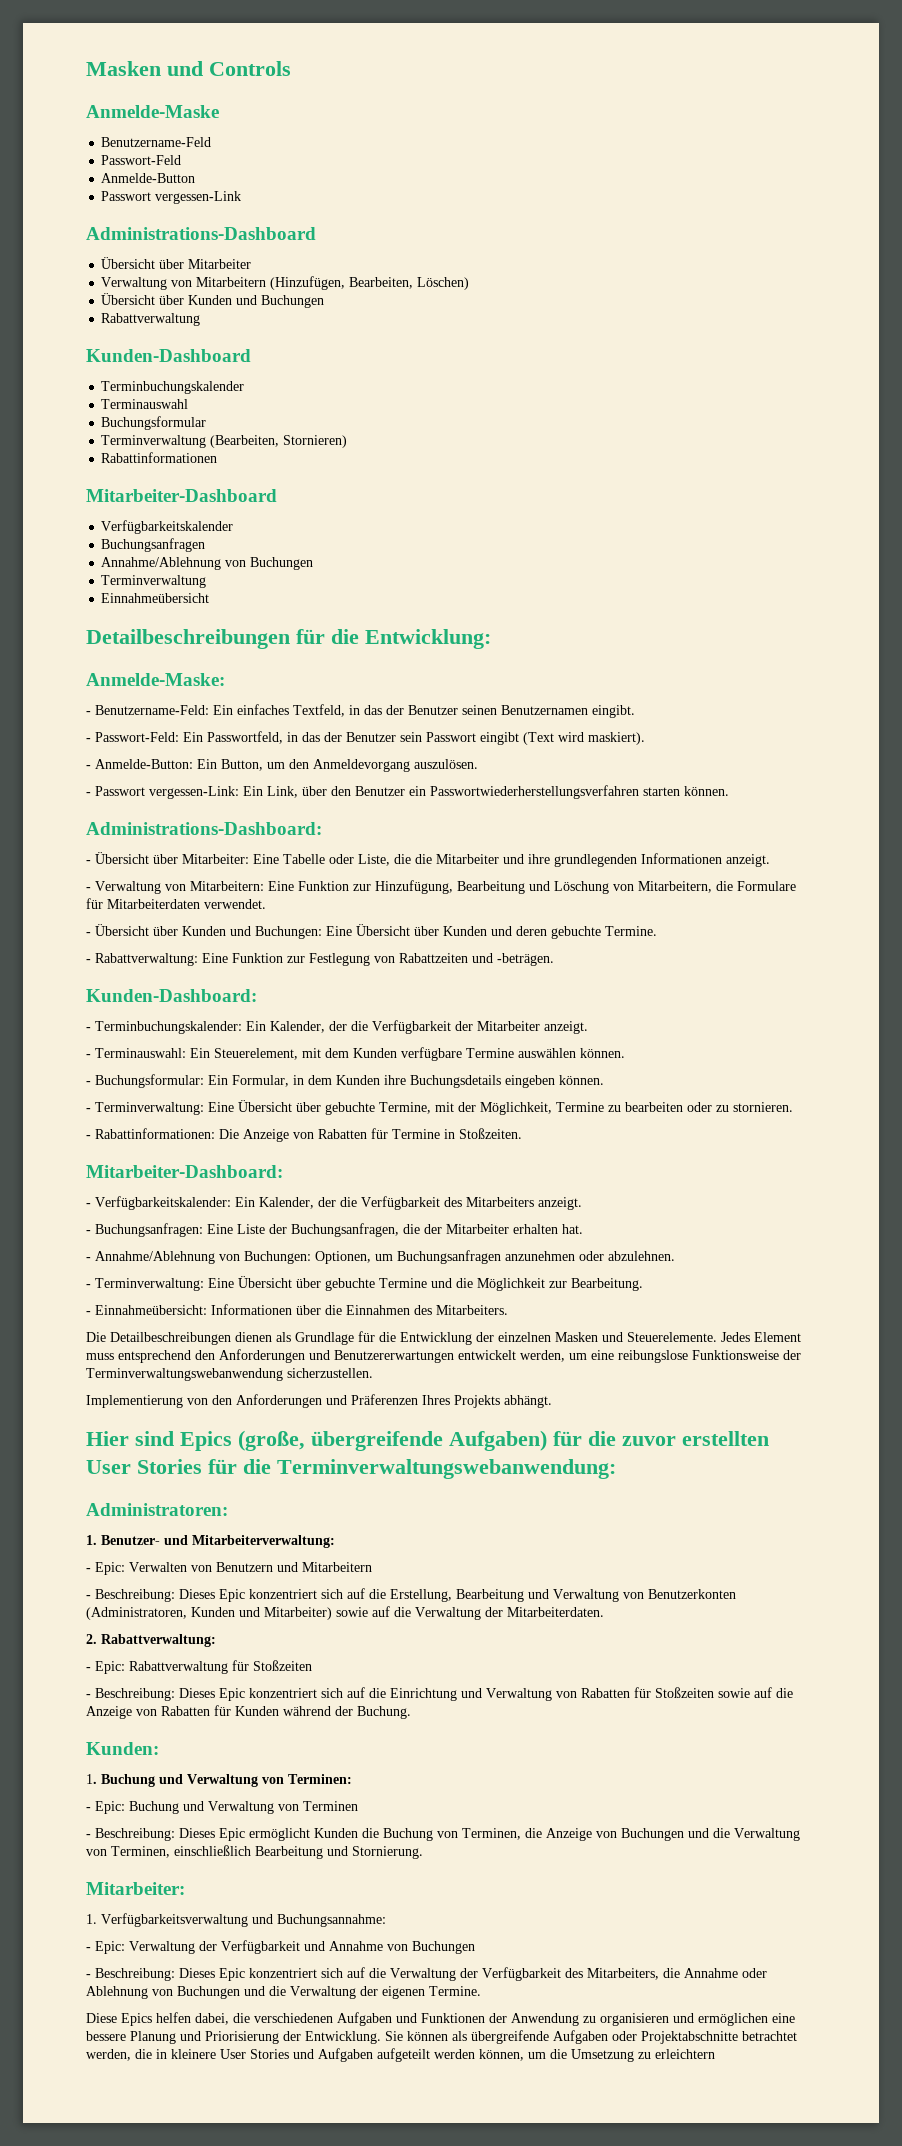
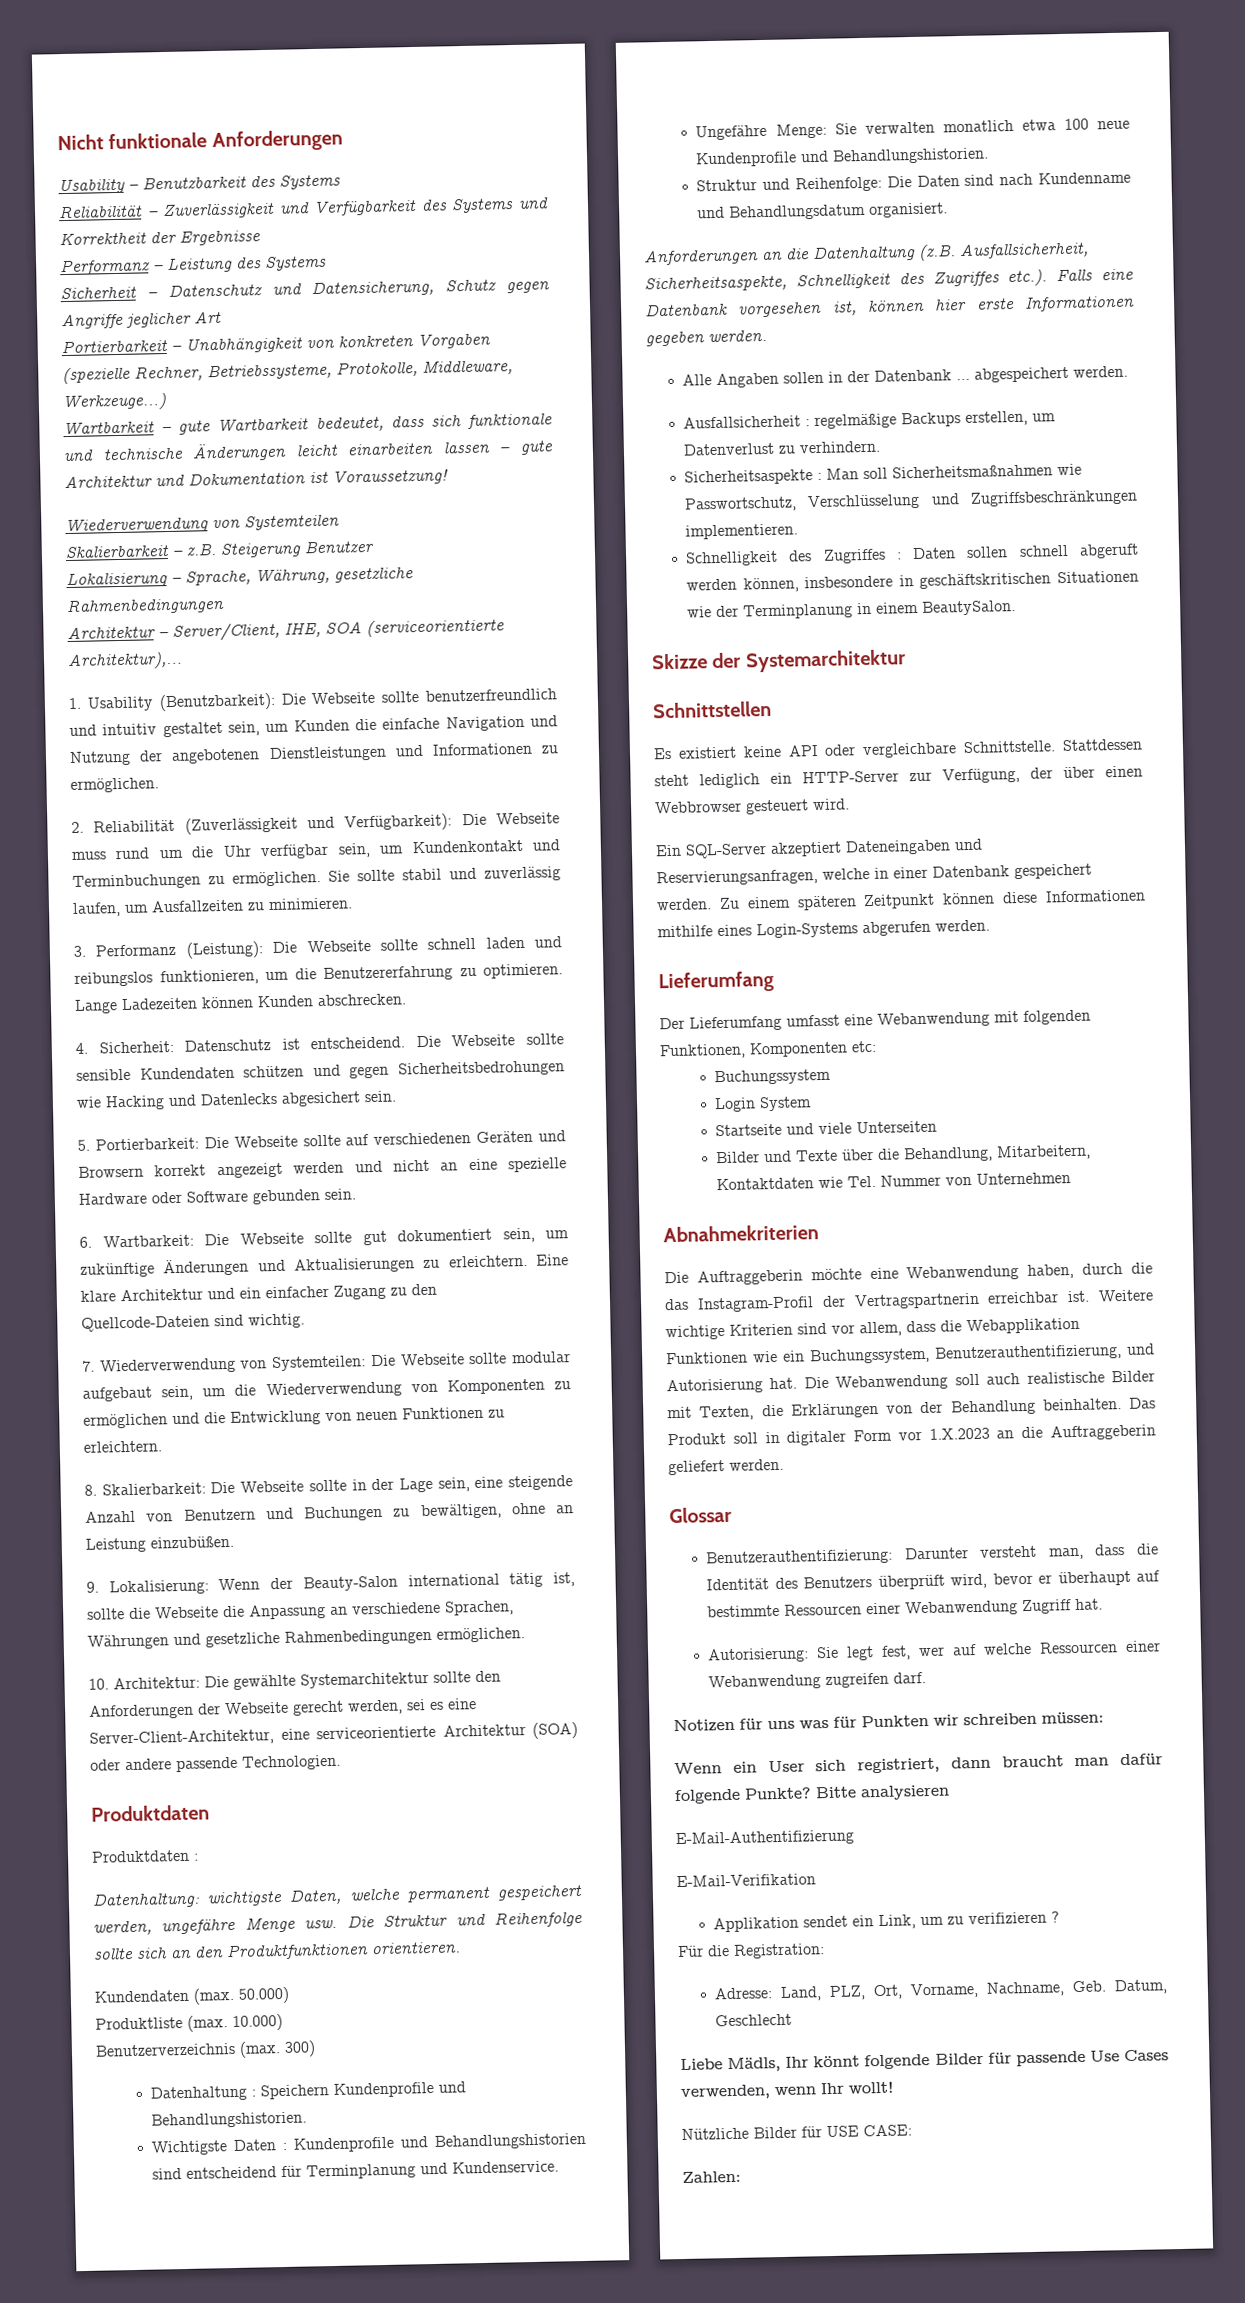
- Masken und Controls
- Anmelde-Maske
- Benutzername-Feld
- Passwort-Feld
- Anmelde-Button
- Passwort vergessen-Link
- Administrations-Dashboard
- Übersicht über Mitarbeiter
- Verwaltung von Mitarbeitern (Hinzufügen, Bearbeiten, Löschen)
- Übersicht über Kunden und Buchungen
- Rabattverwaltung
- Kunden-Dashboard
- Terminbuchungskalender
- Terminauswahl
- Buchungsformular
- Terminverwaltung (Bearbeiten, Stornieren)
- Rabattinformationen
- Mitarbeiter-Dashboard
- Verfügbarkeitskalender
- Buchungsanfragen
- Annahme/Ablehnung von Buchungen
- Terminverwaltung
- Einnahmeübersicht
- Detailbeschreibungen für die Entwicklung:
- Anmelde-Maske:
- - Benutzername-Feld: Ein einfaches Textfeld, in das der Benutzer seinen Benutzernamen eingibt.
- - Passwort-Feld: Ein Passwortfeld, in das der Benutzer sein Passwort eingibt (Text wird maskiert).
- - Anmelde-Button: Ein Button, um den Anmeldevorgang auszulösen.
- - Passwort vergessen-Link: Ein Link, über den Benutzer ein Passwortwiederherstellungsverfahren starten können.
- Administrations-Dashboard:
- - Übersicht über Mitarbeiter: Eine Tabelle oder Liste, die die Mitarbeiter und ihre grundlegenden Informationen anzeigt.
- - Verwaltung von Mitarbeitern: Eine Funktion zur Hinzufügung, Bearbeitung und Löschung von Mitarbeitern, die Formulare für Mitarbeiterdaten verwendet.
- - Übersicht über Kunden und Buchungen: Eine Übersicht über Kunden und deren gebuchte Termine.
- - Rabattverwaltung: Eine Funktion zur Festlegung von Rabattzeiten und -beträgen.
- Kunden-Dashboard:
- - Terminbuchungskalender: Ein Kalender, der die Verfügbarkeit der Mitarbeiter anzeigt.
- - Terminauswahl: Ein Steuerelement, mit dem Kunden verfügbare Termine auswählen können.
- - Buchungsformular: Ein Formular, in dem Kunden ihre Buchungsdetails eingeben können.
- - Terminverwaltung: Eine Übersicht über gebuchte Termine, mit der Möglichkeit, Termine zu bearbeiten oder zu stornieren.
- - Rabattinformationen: Die Anzeige von Rabatten für Termine in Stoßzeiten.
- Mitarbeiter-Dashboard:
- - Verfügbarkeitskalender: Ein Kalender, der die Verfügbarkeit des Mitarbeiters anzeigt.
- - Buchungsanfragen: Eine Liste der Buchungsanfragen, die der Mitarbeiter erhalten hat.
- - Annahme/Ablehnung von Buchungen: Optionen, um Buchungsanfragen anzunehmen oder abzulehnen.
- - Terminverwaltung: Eine Übersicht über gebuchte Termine und die Möglichkeit zur Bearbeitung.
- - Einnahmeübersicht: Informationen über die Einnahmen des Mitarbeiters.
- Die Detailbeschreibungen dienen als Grundlage für die Entwicklung der einzelnen Masken und Steuerelemente. Jedes Element muss entsprechend den Anforderungen und Benutzererwartungen entwickelt werden, um eine reibungslose Funktionsweise der Terminverwaltungswebanwendung sicherzustellen.
- Implementierung von den Anforderungen und Präferenzen Ihres Projekts abhängt.
- Hier sind Epics (große, übergreifende Aufgaben) für die zuvor erstellten User Stories für die Terminverwaltungswebanwendung:
- Administratoren:
- 1. Benutzer- und Mitarbeiterverwaltung:
- - Epic: Verwalten von Benutzern und Mitarbeitern
- - Beschreibung: Dieses Epic konzentriert sich auf die Erstellung, Bearbeitung und Verwaltung von Benutzerkonten (Administratoren, Kunden und Mitarbeiter) sowie auf die Verwaltung der Mitarbeiterdaten.
- 2. Rabattverwaltung:
- - Epic: Rabattverwaltung für Stoßzeiten
- - Beschreibung: Dieses Epic konzentriert sich auf die Einrichtung und Verwaltung von Rabatten für Stoßzeiten sowie auf die Anzeige von Rabatten für Kunden während der Buchung.
- Kunden:
- 1. Buchung und Verwaltung von Terminen:
- - Epic: Buchung und Verwaltung von Terminen
- - Beschreibung: Dieses Epic ermöglicht Kunden die Buchung von Terminen, die Anzeige von Buchungen und die Verwaltung von Terminen, einschließlich Bearbeitung und Stornierung.
- Mitarbeiter:
- 1. Verfügbarkeitsverwaltung und Buchungsannahme:
- - Epic: Verwaltung der Verfügbarkeit und Annahme von Buchungen
- - Beschreibung: Dieses Epic konzentriert sich auf die Verwaltung der Verfügbarkeit des Mitarbeiters, die Annahme oder Ablehnung von Buchungen und die Verwaltung der eigenen Termine.
- Diese Epics helfen dabei, die verschiedenen Aufgaben und Funktionen der Anwendung zu organisieren und ermöglichen eine bessere Planung und Priorisierung der Entwicklung. Sie können als übergreifende Aufgaben oder Projektabschnitte betrachtet werden, die in kleinere User Stories und Aufgaben aufgeteilt werden können, um die Umsetzung zu erleichtern
+ Nicht funktionale Anforderungen
+ Usability – Benutzbarkeit des Systems
+ Reliabilität – Zuverlässigkeit und Verfügbarkeit des Systems und Korrektheit der Ergebnisse
+ Performanz – Leistung des Systems
+ Sicherheit – Datenschutz und Datensicherung, Schutz gegen Angriffe jeglicher Art
+ Portierbarkeit – Unabhängigkeit von konkreten Vorgaben (spezielle Rechner, Betriebssysteme, Protokolle, Middleware, Werkzeuge…)
+ Wartbarkeit – gute Wartbarkeit bedeutet, dass sich funktionale und technische Änderungen leicht einarbeiten lassen – gute Architektur und Dokumentation ist Voraussetzung!
+ Wiederverwendung von Systemteilen
+ Skalierbarkeit – z.B. Steigerung Benutzer
+ Lokalisierung – Sprache, Währung, gesetzliche Rahmenbedingungen
+ Architektur – Server/Client, IHE, SOA (serviceorientierte Architektur),…
+ 1. Usability (Benutzbarkeit): Die Webseite sollte benutzerfreundlich und intuitiv gestaltet sein, um Kunden die einfache Navigation und Nutzung der angebotenen Dienstleistungen und Informationen zu ermöglichen.
+ 2. Reliabilität (Zuverlässigkeit und Verfügbarkeit): Die Webseite muss rund um die Uhr verfügbar sein, um Kundenkontakt und Terminbuchungen zu ermöglichen. Sie sollte stabil und zuverlässig laufen, um Ausfallzeiten zu minimieren.
+ 3. Performanz (Leistung): Die Webseite sollte schnell laden und reibungslos funktionieren, um die Benutzererfahrung zu optimieren. Lange Ladezeiten können Kunden abschrecken.
+ 4. Sicherheit: Datenschutz ist entscheidend. Die Webseite sollte sensible Kundendaten schützen und gegen Sicherheitsbedrohungen wie Hacking und Datenlecks abgesichert sein.
+ 5. Portierbarkeit: Die Webseite sollte auf verschiedenen Geräten und Browsern korrekt angezeigt werden und nicht an eine spezielle Hardware oder Software gebunden sein.
+ 6. Wartbarkeit: Die Webseite sollte gut dokumentiert sein, um zukünftige Änderungen und Aktualisierungen zu erleichtern. Eine klare Architektur und ein einfacher Zugang zu den Quellcode-Dateien sind wichtig.
+ 7. Wiederverwendung von Systemteilen: Die Webseite sollte modular aufgebaut sein, um die Wiederverwendung von Komponenten zu ermöglichen und die Entwicklung von neuen Funktionen zu erleichtern.
+ 8. Skalierbarkeit: Die Webseite sollte in der Lage sein, eine steigende Anzahl von Benutzern und Buchungen zu bewältigen, ohne an Leistung einzubüßen.
+ 9. Lokalisierung: Wenn der Beauty-Salon international tätig ist, sollte die Webseite die Anpassung an verschiedene Sprachen, Währungen und gesetzliche Rahmenbedingungen ermöglichen.
+ 10. Architektur: Die gewählte Systemarchitektur sollte den Anforderungen der Webseite gerecht werden, sei es eine Server-Client-Architektur, eine serviceorientierte Architektur (SOA) oder andere passende Technologien.
+ Produktdaten
+ Produktdaten :
+ Datenhaltung: wichtigste Daten, welche permanent gespeichert werden, ungefähre Menge usw. Die Struktur und Reihenfolge sollte sich an den Produktfunktionen orientieren.
+ Kundendaten (max. 50.000)
+ Produktliste (max. 10.000)
+ Benutzerverzeichnis (max. 300)
+ Datenhaltung : Speichern Kundenprofile und Behandlungshistorien.
+ Wichtigste Daten : Kundenprofile und Behandlungshistorien sind entscheidend für Terminplanung und Kundenservice.
+ Ungefähre Menge: Sie verwalten monatlich etwa 100 neue Kundenprofile und Behandlungshistorien.
+ Struktur und Reihenfolge: Die Daten sind nach Kundenname und Behandlungsdatum organisiert.
+ Anforderungen an die Datenhaltung (z.B. Ausfallsicherheit, Sicherheitsaspekte, Schnelligkeit des Zugriffes etc.). Falls eine Datenbank vorgesehen ist, können hier erste Informationen gegeben werden.
+ Alle Angaben sollen in der Datenbank … abgespeichert werden.
+ Ausfallsicherheit : regelmäßige Backups erstellen, um Datenverlust zu verhindern.
+ Sicherheitsaspekte : Man soll Sicherheitsmaßnahmen wie Passwortschutz, Verschlüsselung und Zugriffsbeschränkungen implementieren.
+ Schnelligkeit des Zugriffes : Daten sollen schnell abgeruft werden können, insbesondere in geschäftskritischen Situationen wie der Terminplanung in einem BeautySalon.
+ Skizze der Systemarchitektur
+ Schnittstellen
+ Es existiert keine API oder vergleichbare Schnittstelle. Stattdessen steht lediglich ein HTTP-Server zur Verfügung, der über einen Webbrowser gesteuert wird.
+ Ein SQL-Server akzeptiert Dateneingaben und Reservierungsanfragen, welche in einer Datenbank gespeichert werden. Zu einem späteren Zeitpunkt können diese Informationen mithilfe eines Login-Systems abgerufen werden.
+ Lieferumfang
+ Der Lieferumfang umfasst eine Webanwendung mit folgenden Funktionen, Komponenten etc:
+ Buchungssystem
+ Login System
+ Startseite und viele Unterseiten
+ Bilder und Texte über die Behandlung, Mitarbeitern, Kontaktdaten wie Tel. Nummer von Unternehmen
+ Abnahmekriterien
+ Die Auftraggeberin möchte eine Webanwendung haben, durch die das Instagram-Profil der Vertragspartnerin erreichbar ist. Weitere wichtige Kriterien sind vor allem, dass die Webapplikation Funktionen wie ein Buchungssystem, Benutzerauthentifizierung, und Autorisierung hat. Die Webanwendung soll auch realistische Bilder mit Texten, die Erklärungen von der Behandlung beinhalten. Das Produkt soll in digitaler Form vor 1.X.2023 an die Auftraggeberin geliefert werden.
+ Glossar
+ Benutzerauthentifizierung: Darunter versteht man, dass die Identität des Benutzers überprüft wird, bevor er überhaupt auf bestimmte Ressourcen einer Webanwendung Zugriff hat.
+ Autorisierung: Sie legt fest, wer auf welche Ressourcen einer Webanwendung zugreifen darf.
+ Notizen für uns was für Punkten wir schreiben müssen:
+ Wenn ein User sich registriert, dann braucht man dafür folgende Punkte? Bitte analysieren
+ E-Mail-Authentifizierung
+ E-Mail-Verifikation
+ Applikation sendet ein Link, um zu verifizieren ?
+ Für die Registration:
+ Adresse: Land, PLZ, Ort, Vorname, Nachname, Geb. Datum, Geschlecht
+ Liebe Mädls, Ihr könnt folgende Bilder für passende Use Cases verwenden, wenn Ihr wollt!
+ Nützliche Bilder für USE CASE:
+ Zahlen:

